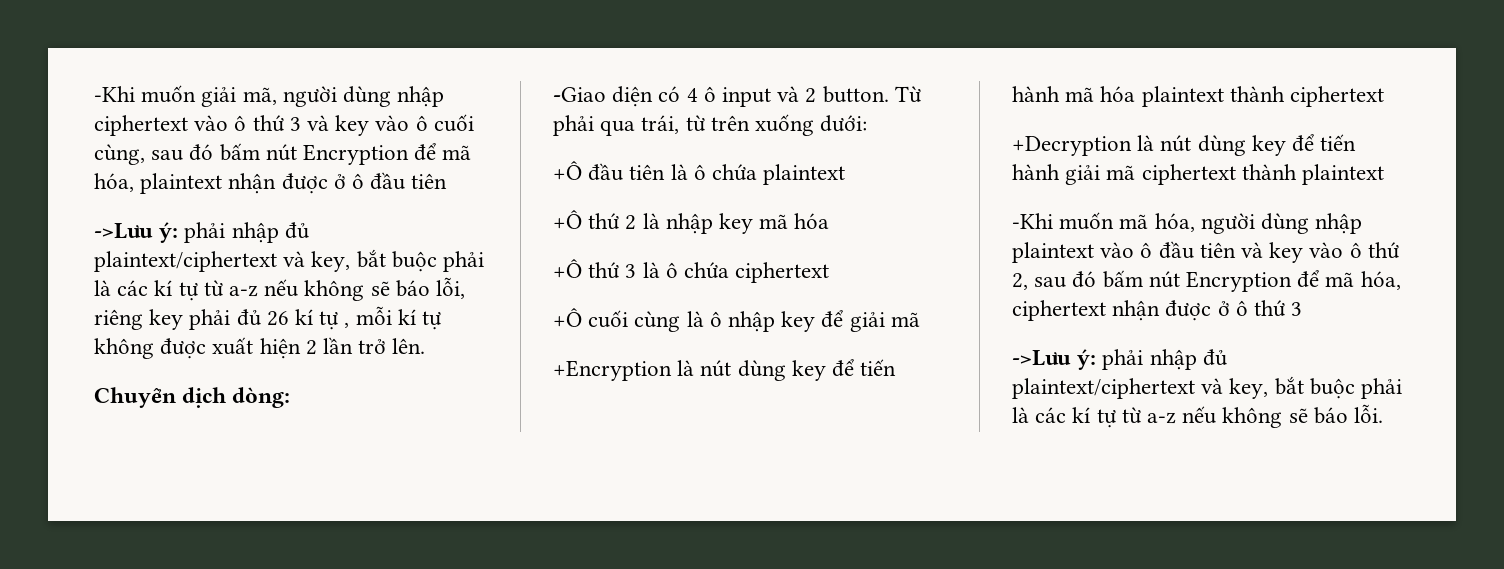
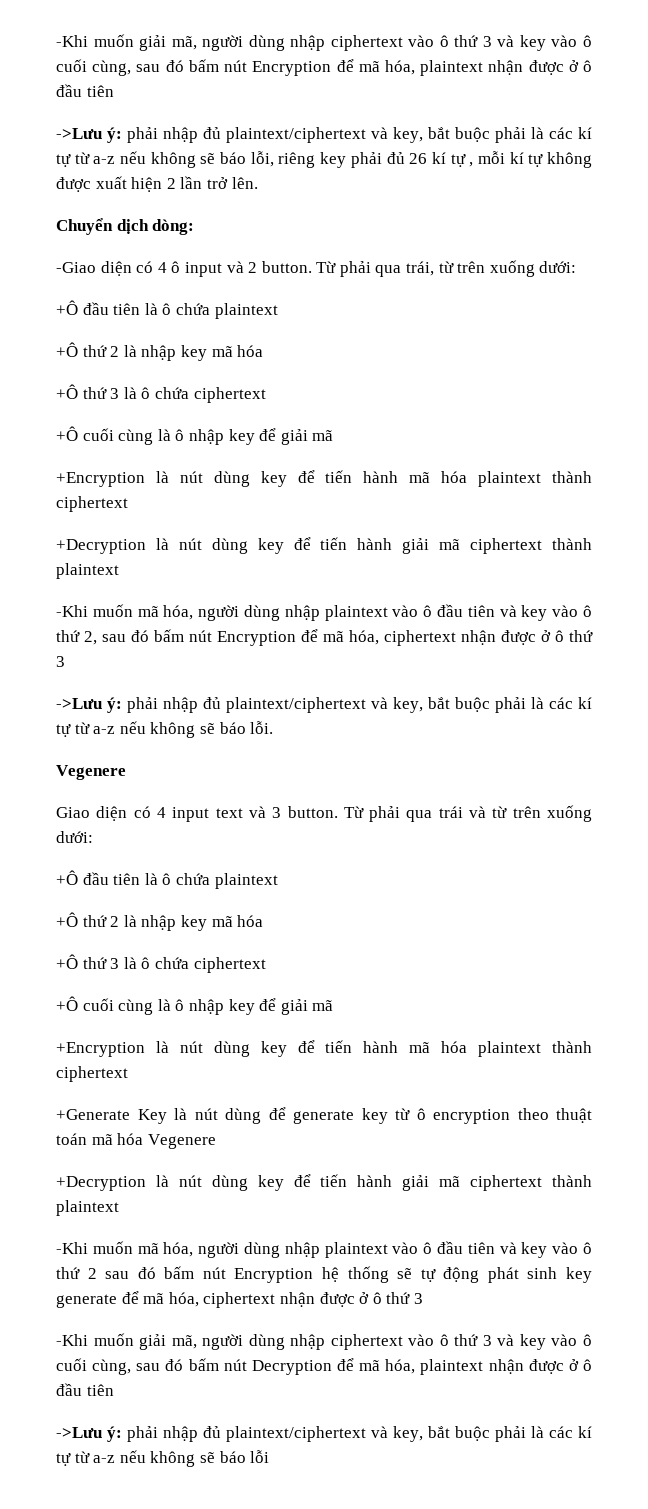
  ->Lưu ý: phải nhập đủ plaintext/ciphertext và key, bắt buộc phải là các kí tự từ a-z nếu không sẽ báo lỗi.
+ Vegenere
+ Giao diện có 4 input text và 3 button. Từ phải qua trái và từ trên xuống dưới:
+ +Ô đầu tiên là ô chứa plaintext
+ +Ô thứ 2 là nhập key mã hóa
+ +Ô thứ 3 là ô chứa ciphertext
+ +Ô cuối cùng là ô nhập key để giải mã
+ +Encryption là nút dùng key để tiến hành mã hóa plaintext thành ciphertext
+ +Generate Key là nút dùng để generate key từ ô encryption theo thuật toán mã hóa Vegenere
+ +Decryption là nút dùng key để tiến hành giải mã ciphertext thành plaintext
+ -Khi muốn mã hóa, người dùng nhập plaintext vào ô đầu tiên và key vào ô thứ 2 sau đó bấm nút Encryption hệ thống sẽ tự động phát sinh key generate để mã hóa, ciphertext nhận được ở ô thứ 3
+ -Khi muốn giải mã, người dùng nhập ciphertext vào ô thứ 3 và key vào ô cuối cùng, sau đó bấm nút Decryption để mã hóa, plaintext nhận được ở ô đầu tiên
+ ->Lưu ý: phải nhập đủ plaintext/ciphertext và key, bắt buộc phải là các kí tự từ a-z nếu không sẽ báo lỗi

